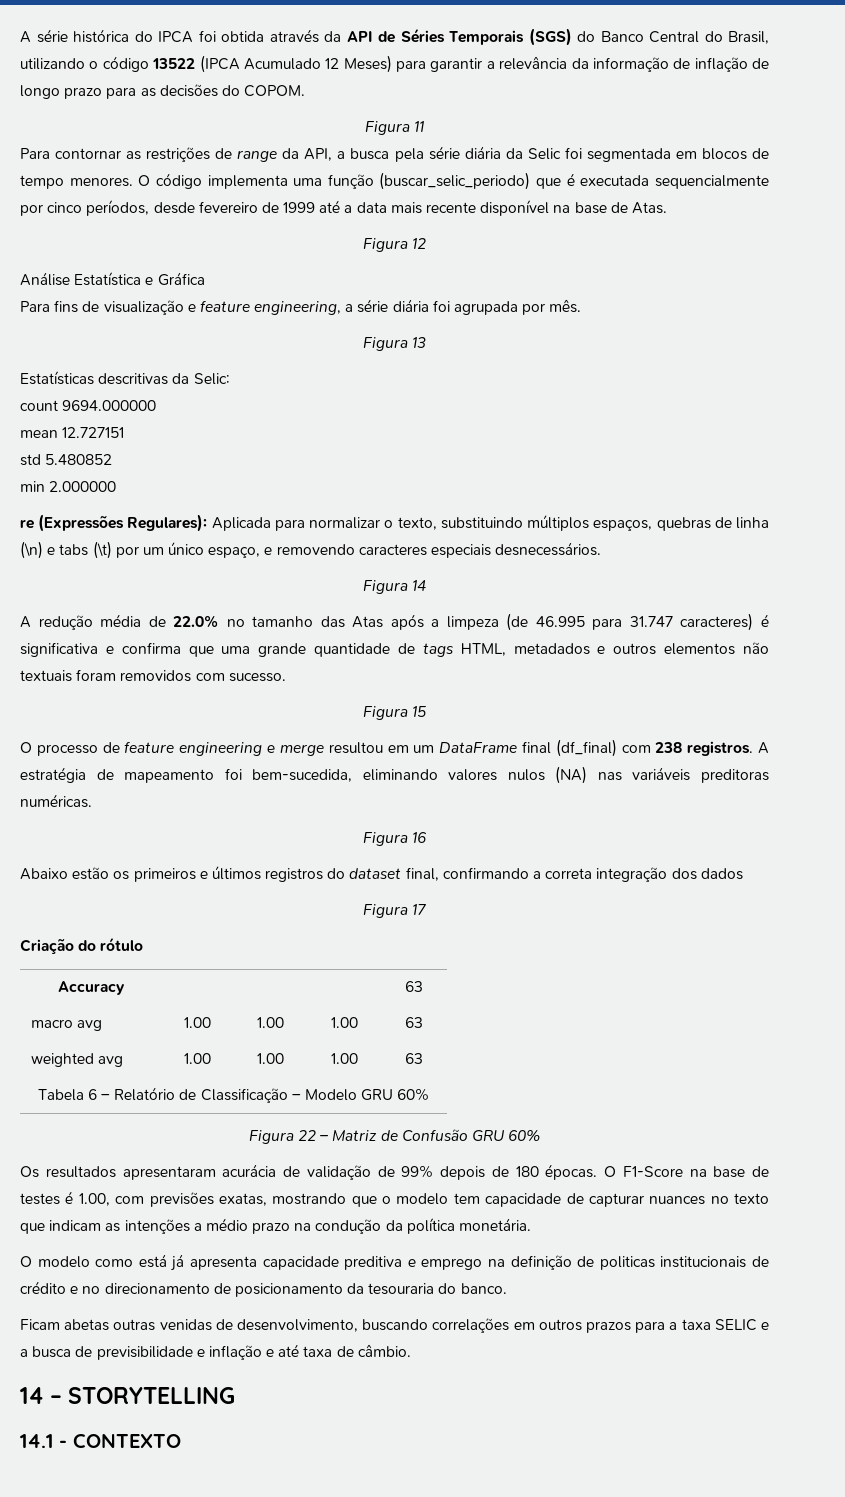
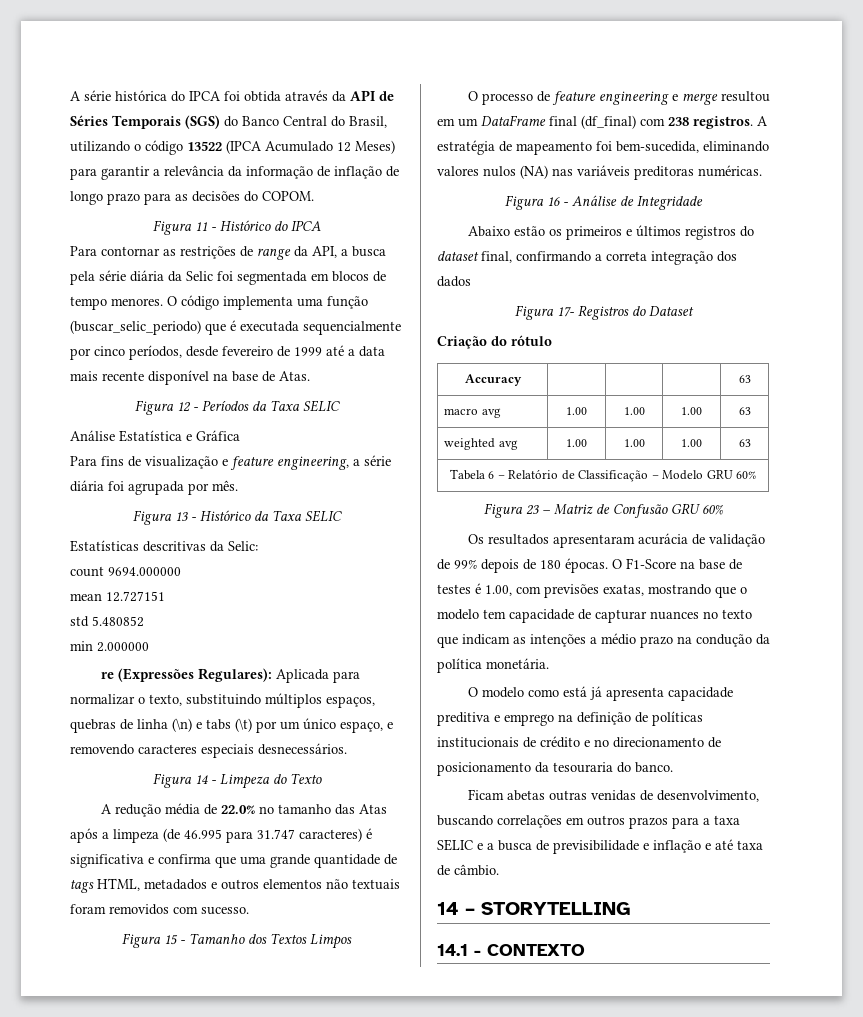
- Figura 11
+ Figura 11 - Histórico do IPCA
- Figura 12
+ Figura 12 - Períodos da Taxa SELIC
- Figura 13
+ Figura 13 - Histórico da Taxa SELIC
- Figura 14
+ Figura 14 - Limpeza do Texto
- Figura 15
+ Figura 15 - Tamanho dos Textos Limpos
- Figura 16
+ Figura 16 - Análise de Integridade
- Figura 17
+ Figura 17- Registros do Dataset
- Figura 22 – Matriz de Confusão GRU 60%
+ Figura 23 – Matriz de Confusão GRU 60%
- O modelo como está já apresenta capacidade preditiva e emprego na definição de politicas institucionais de crédito e no direcionamento de posicionamento da tesouraria do banco.
+ O modelo como está já apresenta capacidade preditiva e emprego na definição de políticas institucionais de crédito e no direcionamento de posicionamento da tesouraria do banco.

